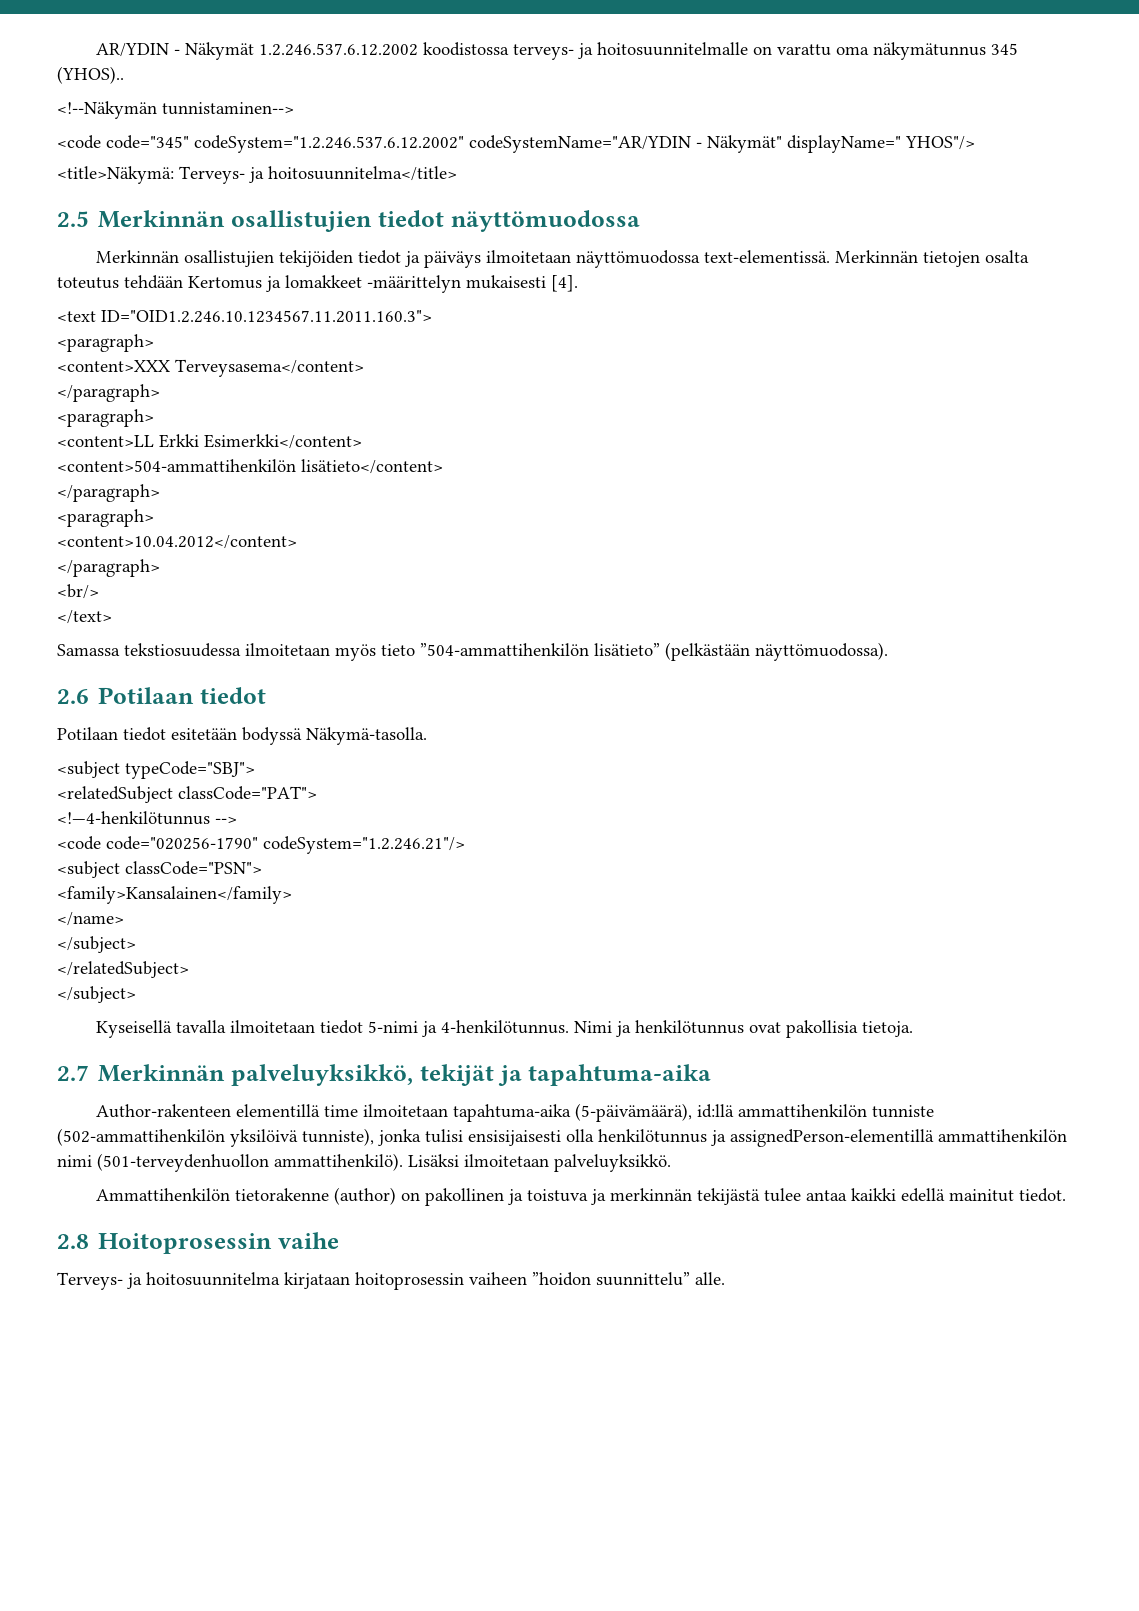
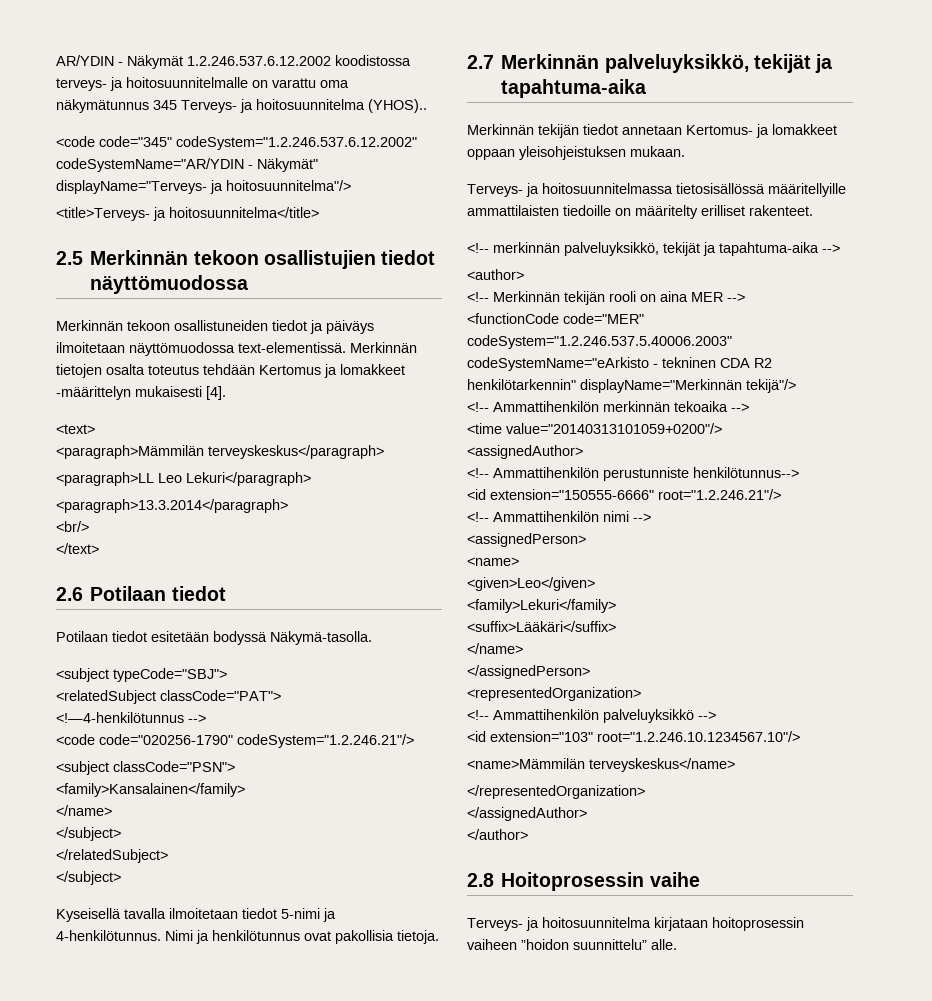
- AR/YDIN - Näkymät 1.2.246.537.6.12.2002 koodistossa terveys- ja hoitosuunnitelmalle on varattu oma näkymätunnus 345 (YHOS)..
+ AR/YDIN - Näkymät 1.2.246.537.6.12.2002 koodistossa terveys- ja hoitosuunnitelmalle on varattu oma näkymätunnus 345 Terveys- ja hoitosuunnitelma (YHOS)..
- <!--Näkymän tunnistaminen-->
- <code code="345" codeSystem="1.2.246.537.6.12.2002" codeSystemName="AR/YDIN - Näkymät" displayName=" YHOS"/>
- <title>Näkymä: Terveys- ja hoitosuunnitelma</title>
+ <code code="345" codeSystem="1.2.246.537.6.12.2002" codeSystemName="AR/YDIN - Näkymät" displayName="Terveys- ja hoitosuunnitelma"/>
+ <title>Terveys- ja hoitosuunnitelma</title>
- 2.5 Merkinnän osallistujien tiedot näyttömuodossa
+ 2.5 Merkinnän tekoon osallistujien tiedot näyttömuodossa
- Merkinnän osallistujien tekijöiden tiedot ja päiväys ilmoitetaan näyttömuodossa text-elementissä.
+ Merkinnän tekoon osallistuneiden tiedot ja päiväys ilmoitetaan näyttömuodossa text-elementissä.
- <text ID="OID1.2.246.10.1234567.11.2011.160.3">
- <paragraph>
- <content>XXX Terveysasema</content>
- </paragraph>
- <paragraph>
- <content>LL Erkki Esimerkki</content>
- <content>504-ammattihenkilön lisätieto</content>
- </paragraph>
- <paragraph>
- <content>10.04.2012</content>
- </paragraph>
+ <text>
+ <paragraph>Mämmilän terveyskeskus</paragraph>
+ <paragraph>LL Leo Lekuri</paragraph>
+ <paragraph>13.3.2014</paragraph>
  <br/>
  </text>
- Samassa tekstiosuudessa ilmoitetaan myös tieto ”504-ammattihenkilön lisätieto” (pelkästään näyttömuodossa).
- Author-rakenteen elementillä time ilmoitetaan tapahtuma-aika (5-päivämäärä), id:llä ammattihenkilön tunniste (502-ammattihenkilön yksilöivä tunniste), jonka tulisi ensisijaisesti olla henkilötunnus ja assignedPerson-elementillä ammattihenkilön nimi (501-terveydenhuollon ammattihenkilö). Lisäksi ilmoitetaan palveluyksikkö.
- Ammattihenkilön tietorakenne (author) on pakollinen ja toistuva ja merkinnän tekijästä tulee antaa kaikki edellä mainitut tiedot.
+ Merkinnän tekijän tiedot annetaan Kertomus- ja lomakkeet oppaan yleisohjeistuksen mukaan.
+ Terveys- ja hoitosuunnitelmassa tietosisällössä määritellyille ammattilaisten tiedoille on määritelty erilliset rakenteet.
+ <!-- merkinnän palveluyksikkö, tekijät ja tapahtuma-aika -->
+ <author>
+ <!-- Merkinnän tekijän rooli on aina MER -->
+ <functionCode code="MER" codeSystem="1.2.246.537.5.40006.2003" codeSystemName="eArkisto - tekninen CDA R2 henkilötarkennin" displayName="Merkinnän tekijä"/>
+ <!-- Ammattihenkilön merkinnän tekoaika -->
+ <time value="20140313101059+0200"/>
+ <assignedAuthor>
+ <!-- Ammattihenkilön perustunniste henkilötunnus-->
+ <id extension="150555-6666" root="1.2.246.21"/>
+ <!-- Ammattihenkilön nimi -->
+ <assignedPerson>
+ <name>
+ <given>Leo</given>
+ <family>Lekuri</family>
+ <suffix>Lääkäri</suffix>
+ </name>
+ </assignedPerson>
+ <representedOrganization>
+ <!-- Ammattihenkilön palveluyksikkö -->
+ <id extension="103" root="1.2.246.10.1234567.10"/>
+ <name>Mämmilän terveyskeskus</name>
+ </representedOrganization>
+ </assignedAuthor>
+ </author>

